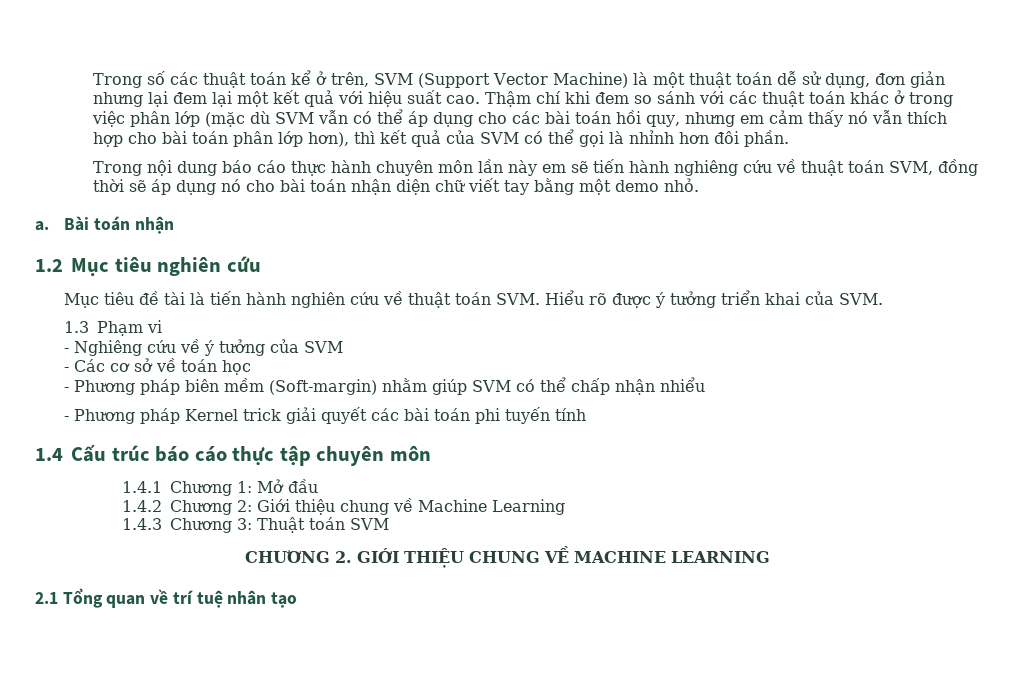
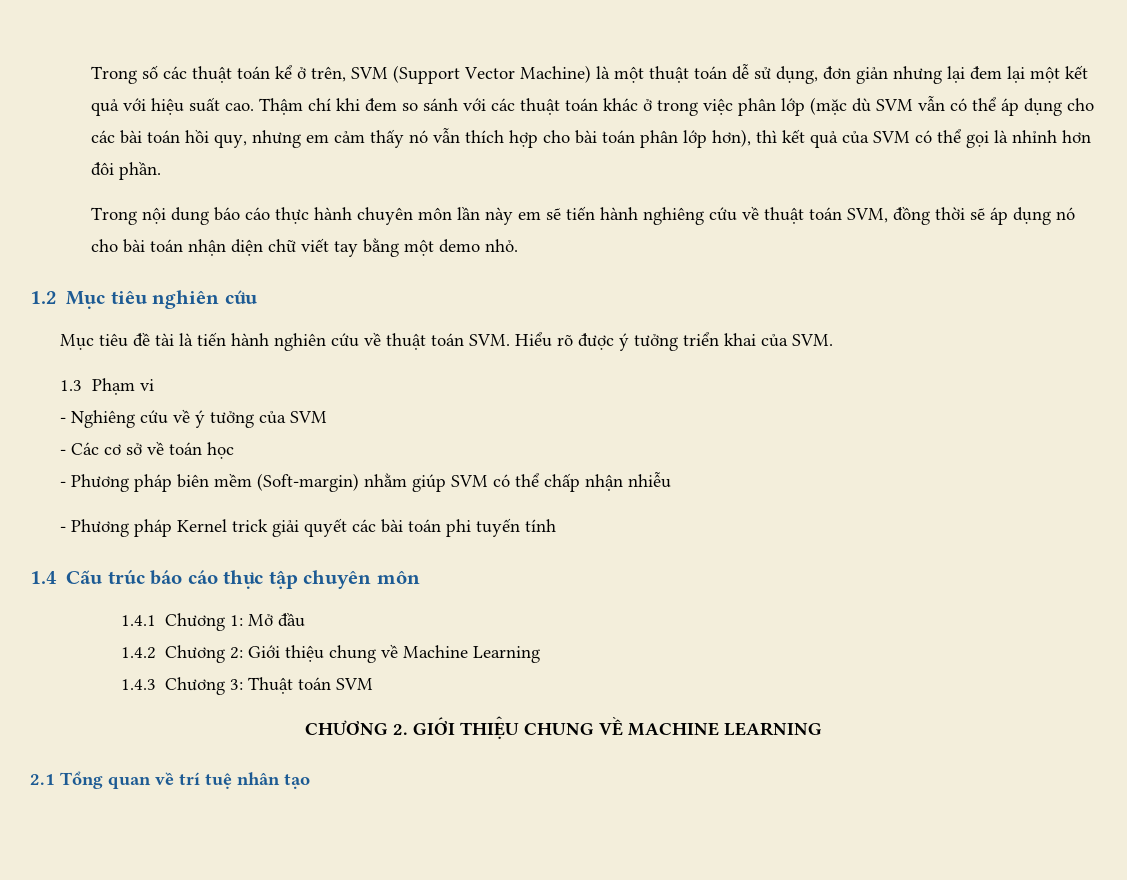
- a. Bài toán nhận
- - Phương pháp biên mềm (Soft-margin) nhằm giúp SVM có thể chấp nhận nhiểu
+ - Phương pháp biên mềm (Soft-margin) nhằm giúp SVM có thể chấp nhận nhiễu

